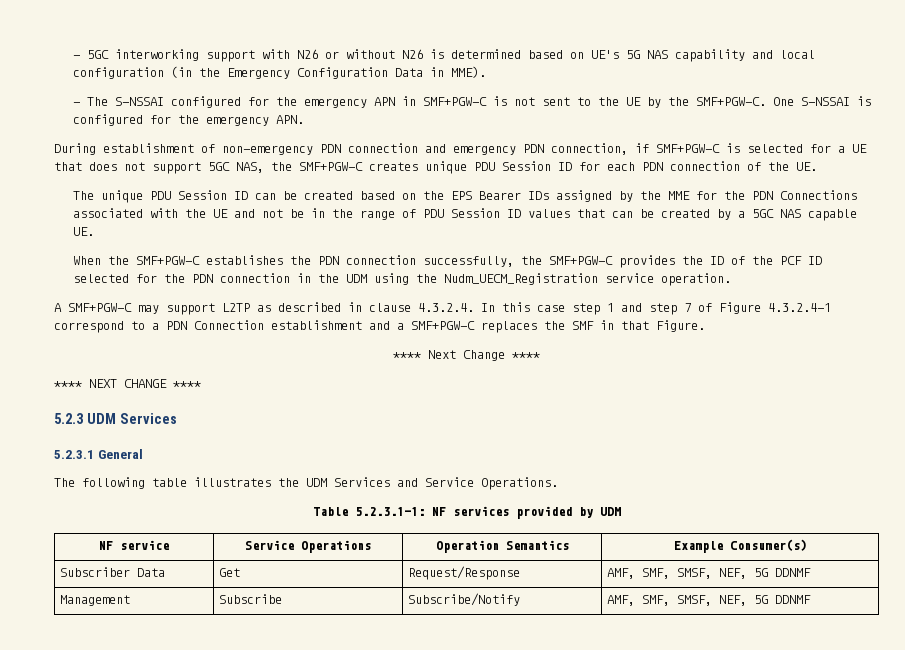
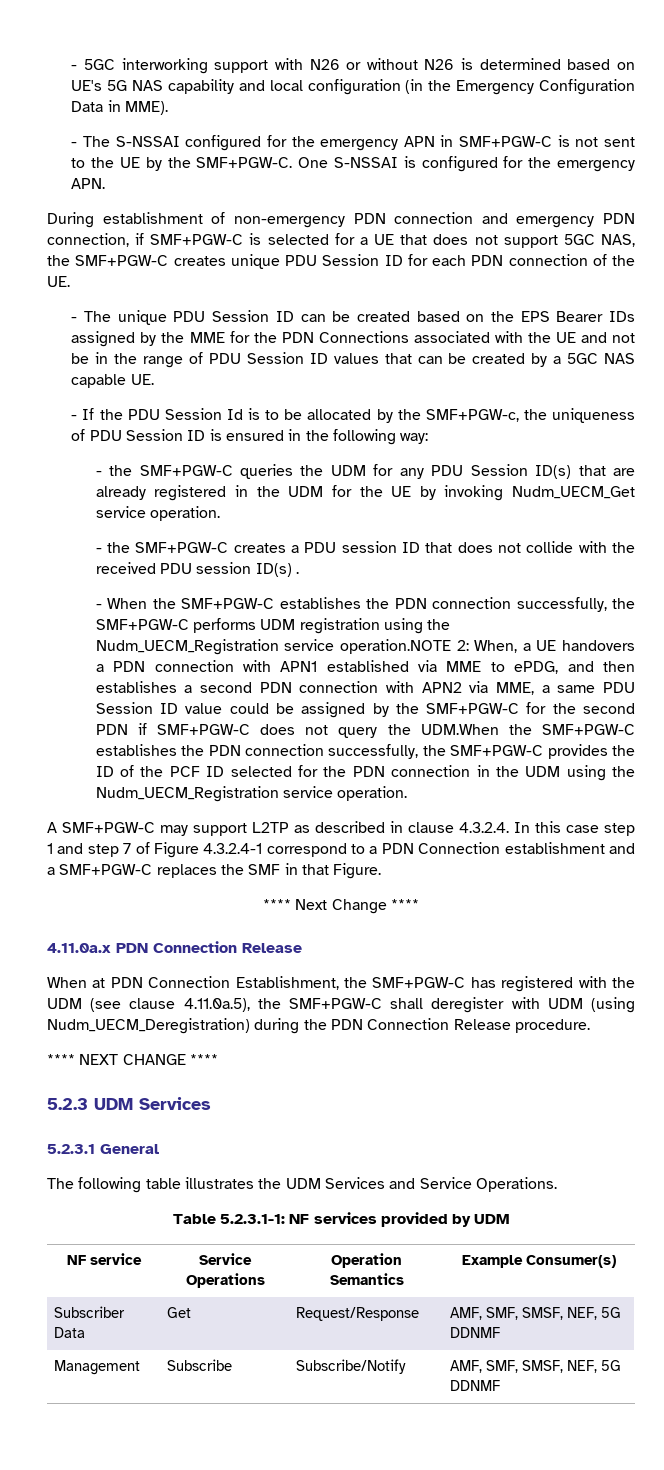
- The unique PDU Session ID can be created based on the EPS Bearer IDs assigned by the MME for the PDN Connections associated with the UE and not be in the range of PDU Session ID values that can be created by a 5GC NAS capable UE.
+ - The unique PDU Session ID can be created based on the EPS Bearer IDs assigned by the MME for the PDN Connections associated with the UE and not be in the range of PDU Session ID values that can be created by a 5GC NAS capable UE.
- When the SMF+PGW-C establishes the PDN connection successfully, the SMF+PGW-C provides the ID of the PCF ID selected for the PDN connection in the UDM using the Nudm_UECM_Registration service operation.
+ - If the PDU Session Id is to be allocated by the SMF+PGW-c, the uniqueness of PDU Session ID is ensured in the following way:
+ - the SMF+PGW-C queries the UDM for any PDU Session ID(s) that are already registered in the UDM for the UE by invoking Nudm_UECM_Get service operation.
+ - the SMF+PGW-C creates a PDU session ID that does not collide with the received PDU session ID(s) .
+ - When the SMF+PGW-C establishes the PDN connection successfully, the SMF+PGW-C performs UDM registration using the Nudm_UECM_Registration service operation.NOTE 2: When, a UE handovers a PDN connection with APN1 established via MME to ePDG, and then establishes a second PDN connection with APN2 via MME, a same PDU Session ID value could be assigned by the SMF+PGW-C for the second PDN if SMF+PGW-C does not query the UDM.When the SMF+PGW-C establishes the PDN connection successfully, the SMF+PGW-C provides the ID of the PCF ID selected for the PDN connection in the UDM using the Nudm_UECM_Registration service operation.
+ 4.11.0a.x PDN Connection Release
+ When at PDN Connection Establishment, the SMF+PGW-C has registered with the UDM (see clause 4.11.0a.5), the SMF+PGW-C shall deregister with UDM (using Nudm_UECM_Deregistration) during the PDN Connection Release procedure.

